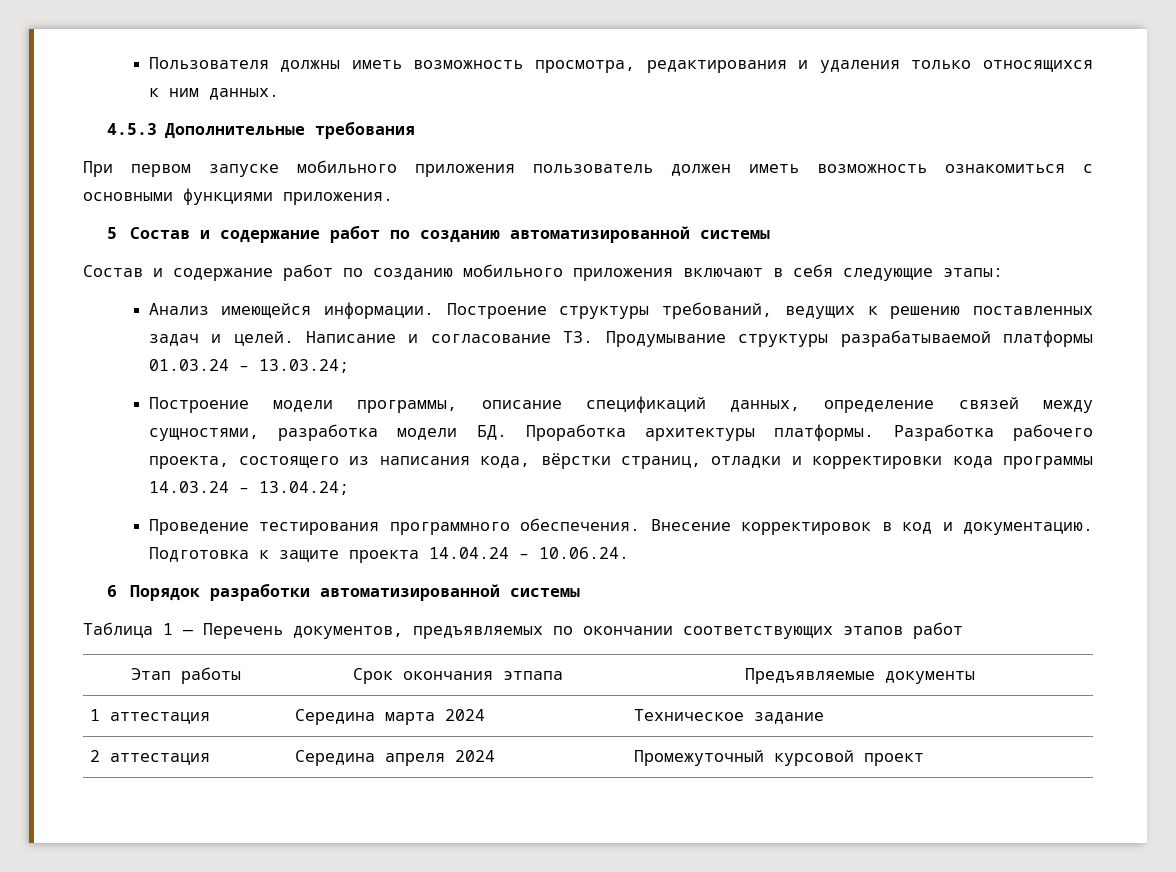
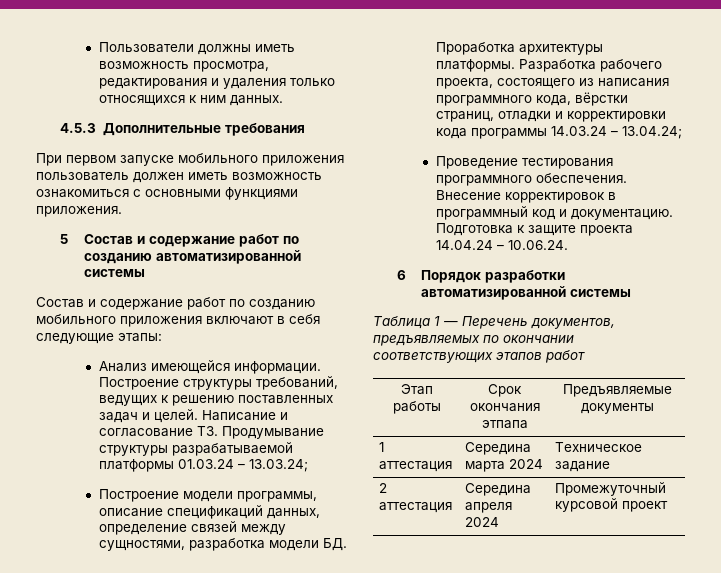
- Пользователя должны иметь возможность просмотра, редактирования и удаления только относящихся к ним данных.
+ Пользователи должны иметь возможность просмотра, редактирования и удаления только относящихся к ним данных.
- Разработка рабочего проекта, состоящего из написания кода, вёрстки страниц, отладки и корректировки кода программы 14.03.24 – 13.04.24;
+ Разработка рабочего проекта, состоящего из написания программного кода, вёрстки страниц, отладки и корректировки кода программы 14.03.24 – 13.04.24;
- Внесение корректировок в код и документацию.
+ Внесение корректировок в программный код и документацию.

